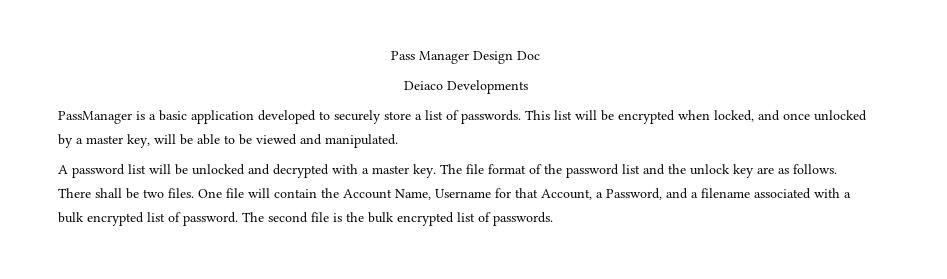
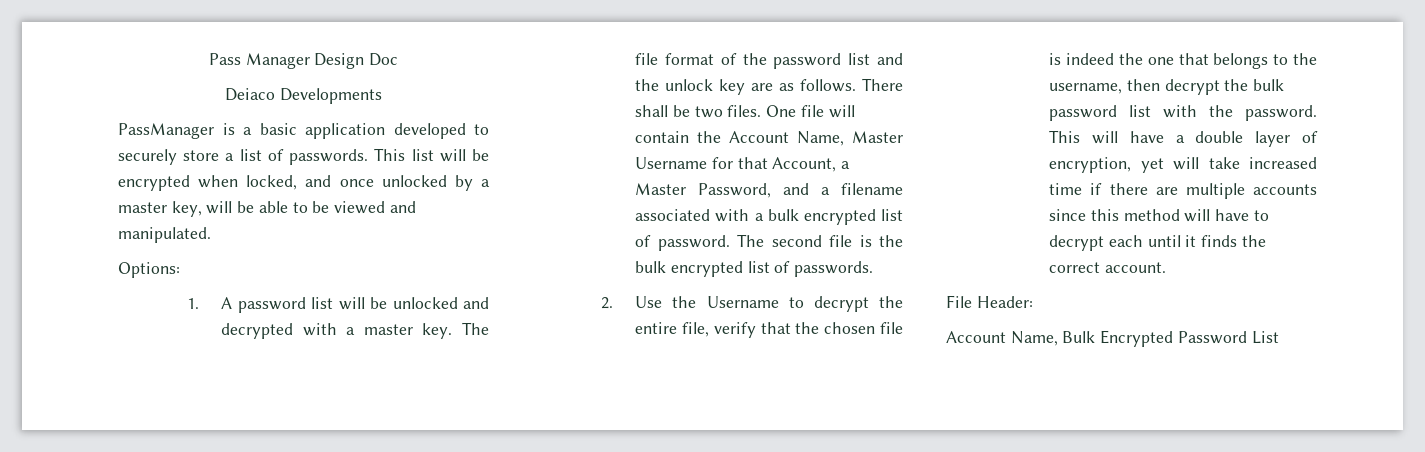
- A password list will be unlocked and decrypted with a master key.
+ Options:
+ 1. A password list will be unlocked and decrypted with a master key.
- One file will contain the Account Name, Username for that Account, a Password, and a filename associated with a bulk encrypted list of password.
+ One file will contain the Account Name, Master Username for that Account, a Master Password, and a filename associated with a bulk encrypted list of password.
+ 2. Use the Username to decrypt the entire file, verify that the chosen file is indeed the one that belongs to the username, then decrypt the bulk password list with the password. This will have a double layer of encryption, yet will take increased time if there are multiple accounts since this method will have to decrypt each until it finds the correct account.
+ File Header:
+ Account Name, Bulk Encrypted Password List

